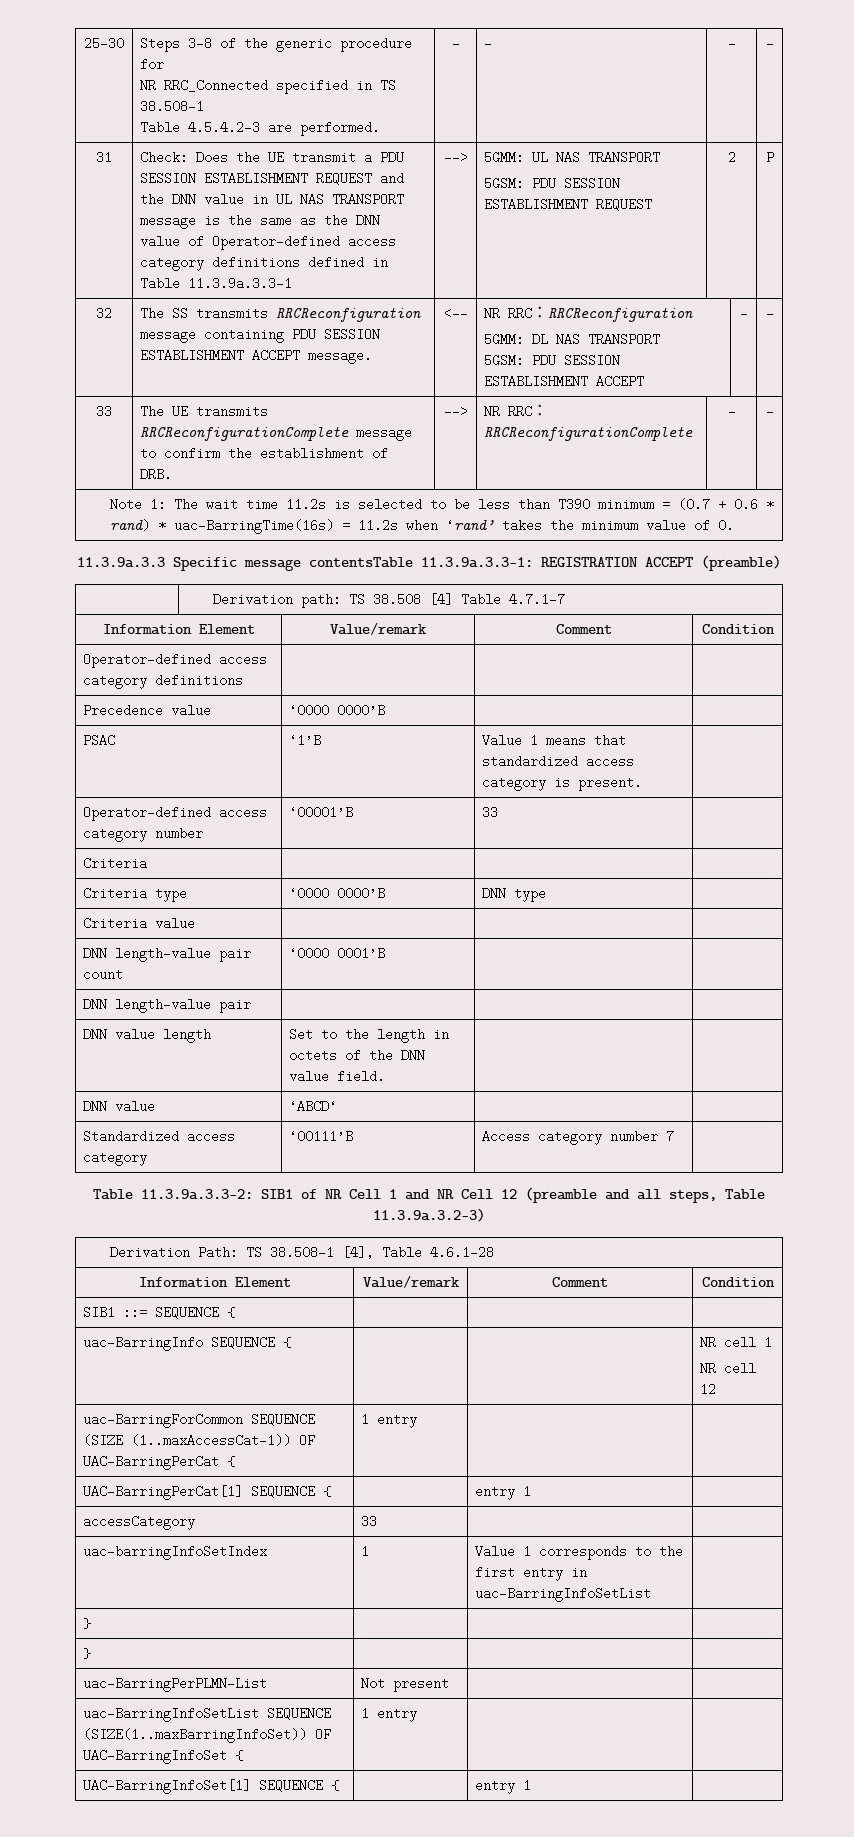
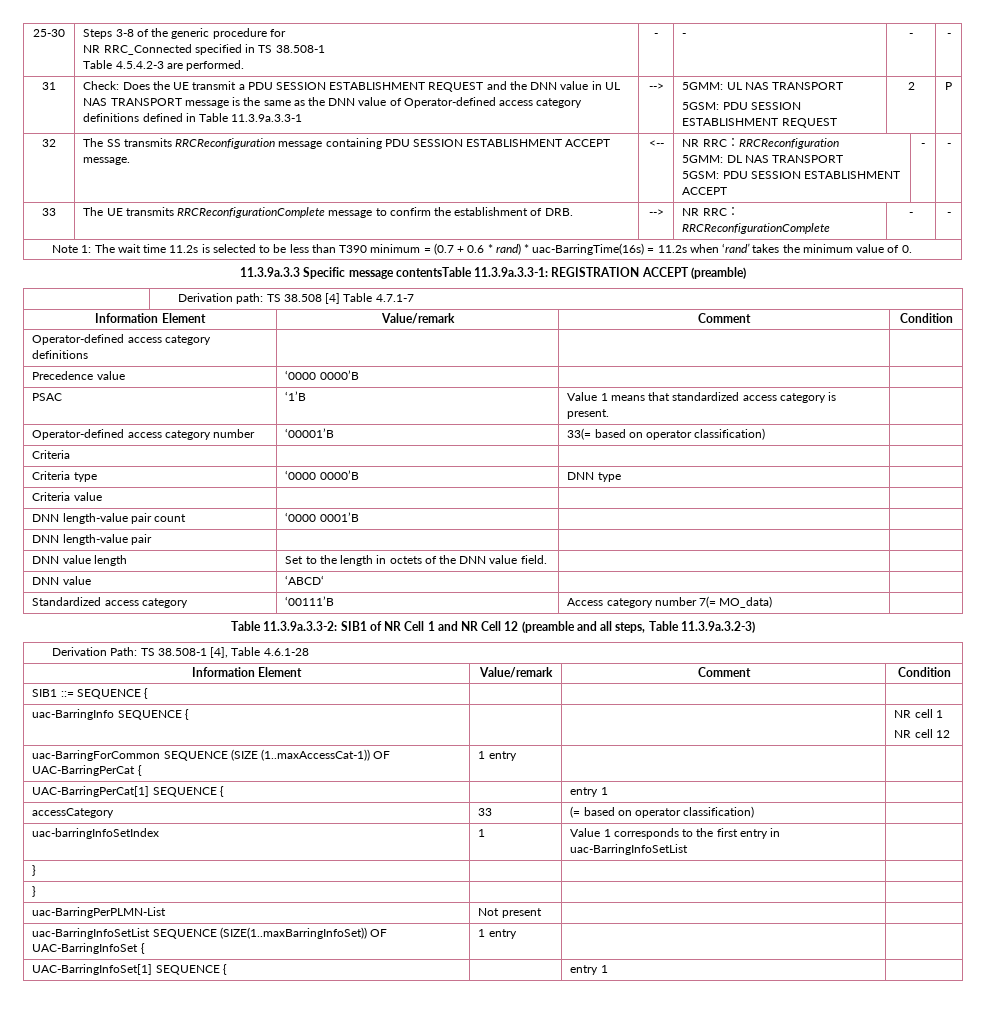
- Operator-defined access category number | ‘00001’B | 33 |
+ Operator-defined access category number | ‘00001’B | 33(= based on operator classification) |
- Standardized access category | ‘00111’B | Access category number 7 |
+ Standardized access category | ‘00111’B | Access category number 7(= MO_data) |
- accessCategory | 33 | |
+ accessCategory | 33 | (= based on operator classification) |

